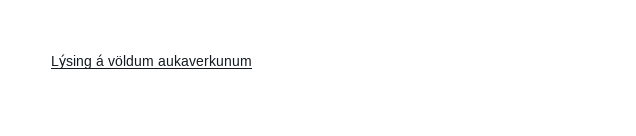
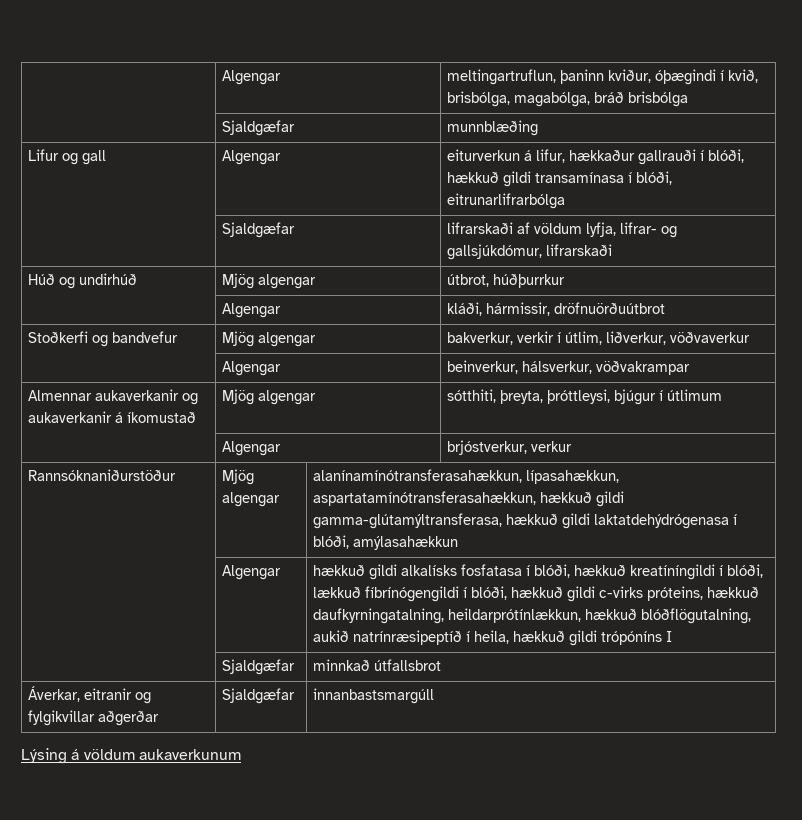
+ | Algengar | meltingartruflun, þaninn kviður, óþægindi í kvið, brisbólga, magabólga, bráð brisbólga
+ | Sjaldgæfar | munnblæðing
+ Lifur og gall | Algengar | eiturverkun á lifur, hækkaður gallrauði í blóði, hækkuð gildi transamínasa í blóði, eitrunarlifrarbólga
+ | Sjaldgæfar | lifrarskaði af völdum lyfja, lifrar- og gallsjúkdómur, lifrarskaði
+ Húð og undirhúð | Mjög algengar | útbrot, húðþurrkur
+ | Algengar | kláði, hármissir, dröfnuörðuútbrot
+ Stoðkerfi og bandvefur | Mjög algengar | bakverkur, verkir í útlim, liðverkur, vöðvaverkur
+ | Algengar | beinverkur, hálsverkur, vöðvakrampar
+ Almennar aukaverkanir og aukaverkanir á íkomustað | Mjög algengar | sótthiti, þreyta, þróttleysi, bjúgur í útlimum
+ | Algengar | brjóstverkur, verkur
+ Rannsóknaniðurstöður | Mjög algengar | alanínamínótransferasahækkun, lípasahækkun, aspartatamínótransferasahækkun, hækkuð gildi gamma-glútamýltransferasa, hækkuð gildi laktatdehýdrógenasa í blóði, amýlasahækkun
+ | Algengar | hækkuð gildi alkalísks fosfatasa í blóði, hækkuð kreatíníngildi í blóði, lækkuð fíbrínógengildi í blóði, hækkuð gildi c-virks próteins, hækkuð daufkyrningatalning, heildarprótínlækkun, hækkuð blóðflögutalning, aukið natrínræsipeptíð í heila, hækkuð gildi trópóníns I
+ | Sjaldgæfar | minnkað útfallsbrot
+ Áverkar, eitranir og fylgikvillar aðgerðar | Sjaldgæfar | innanbastsmargúll

